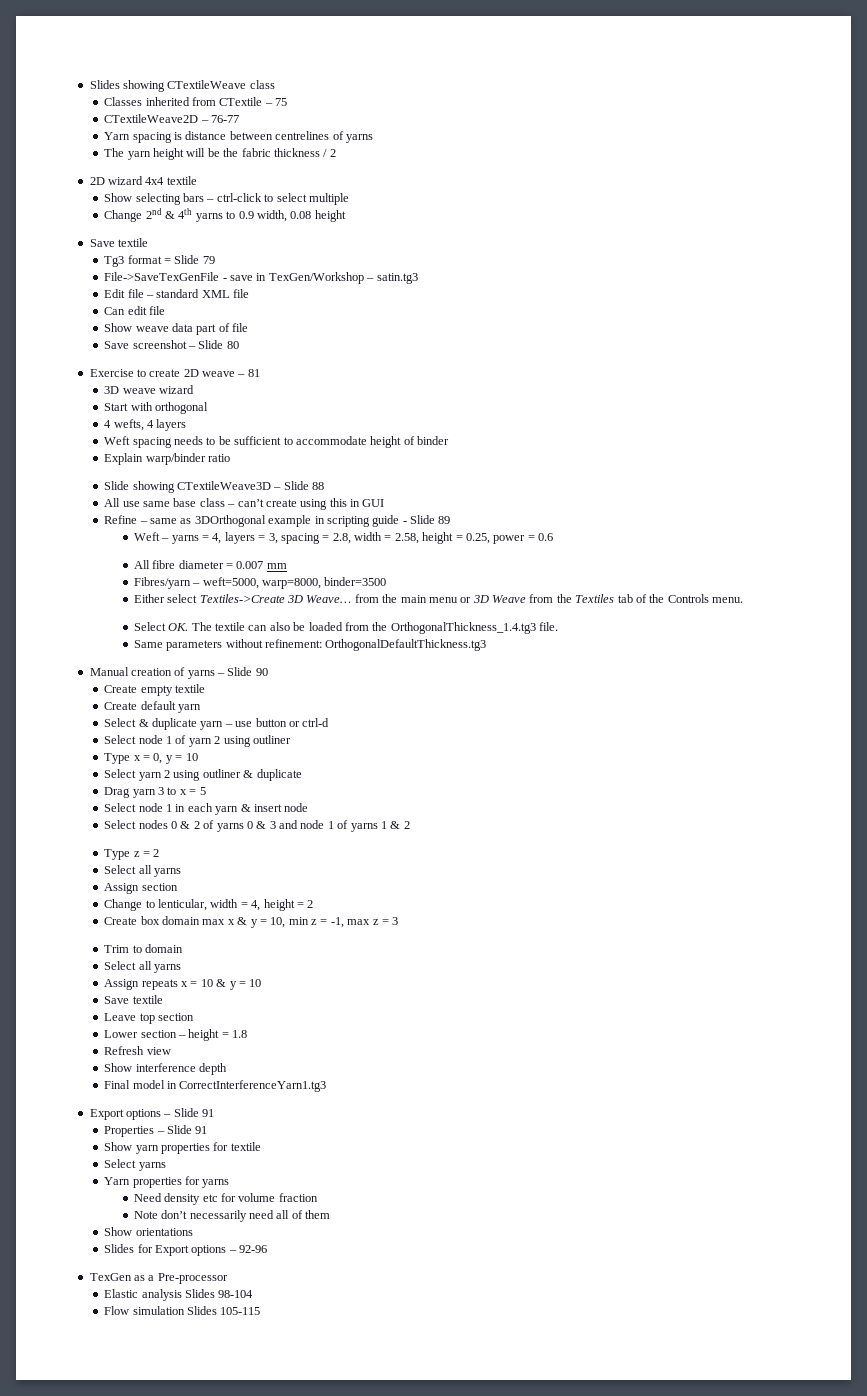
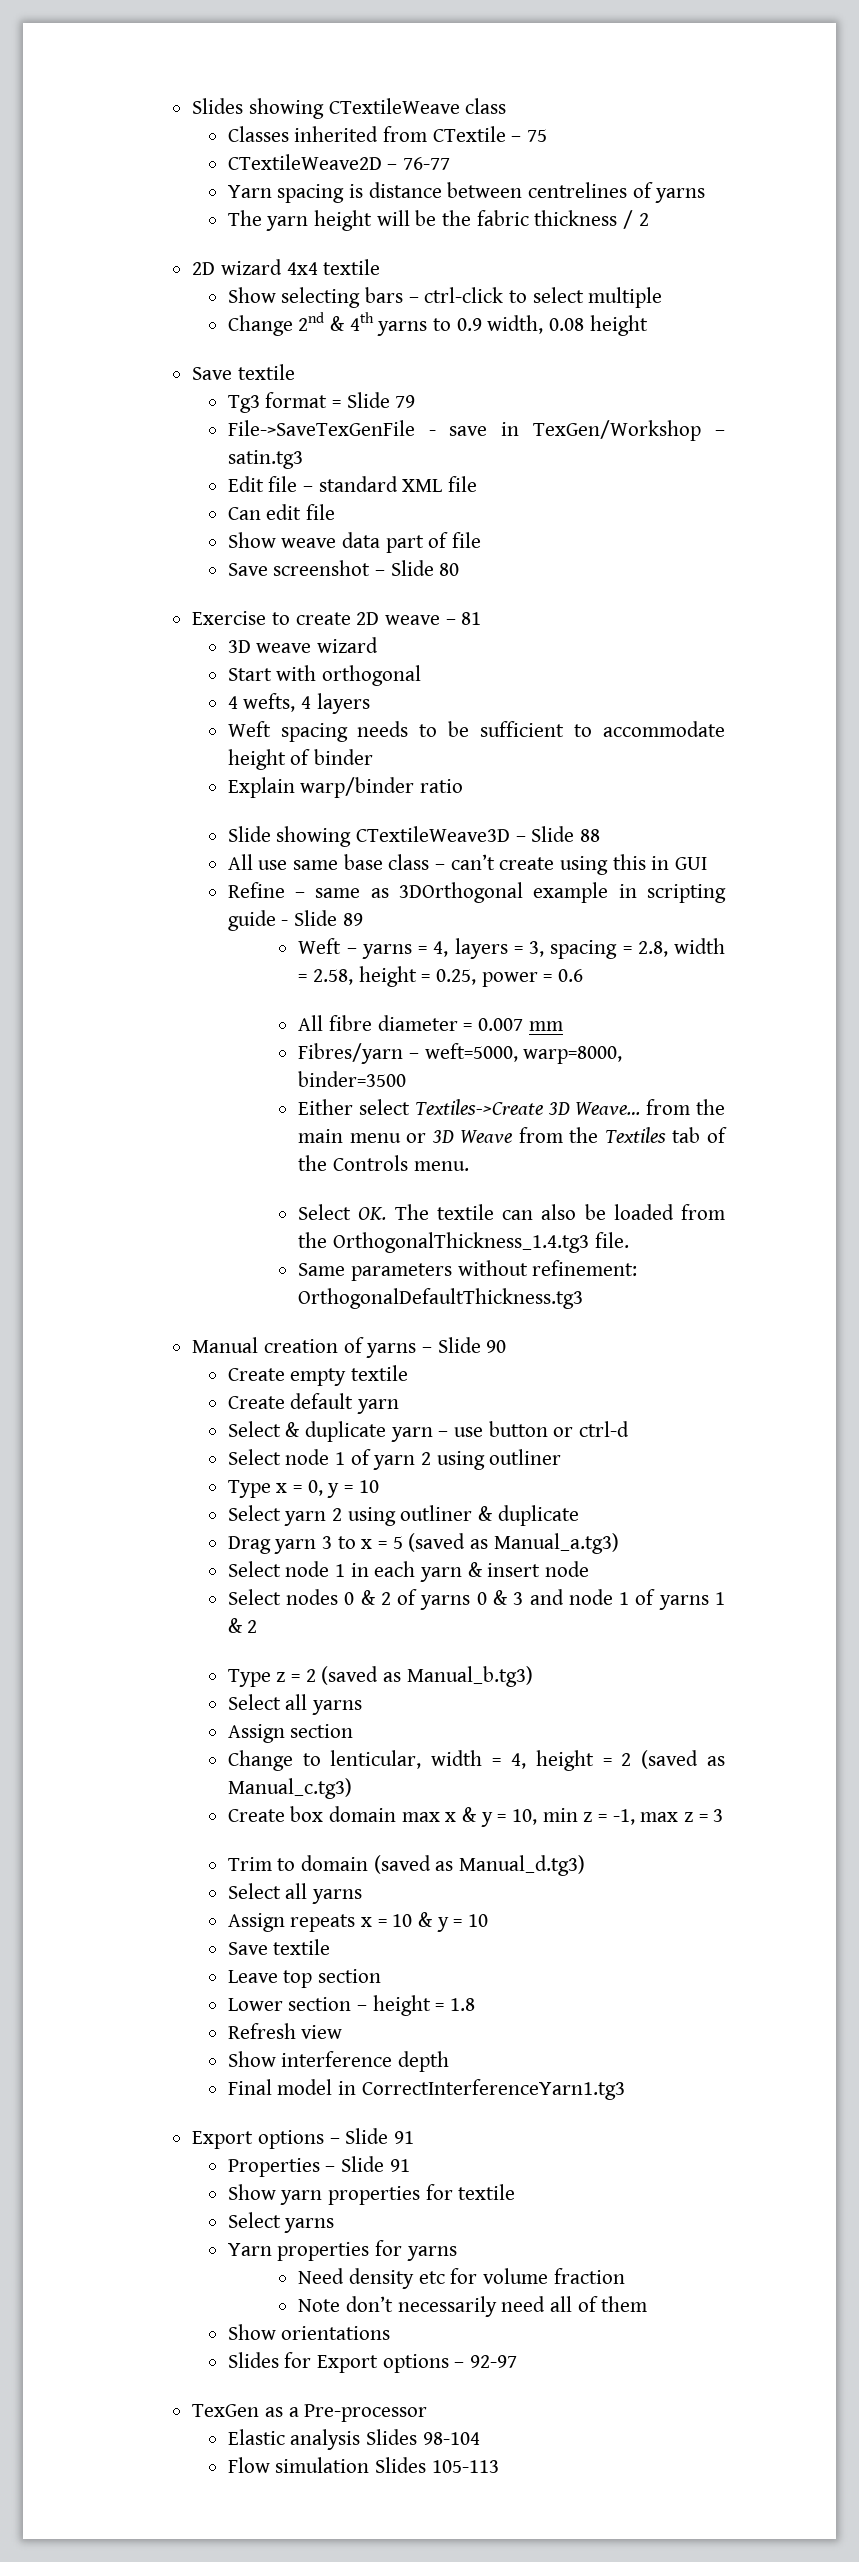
- Drag yarn 3 to x = 5
+ Drag yarn 3 to x = 5 (saved as Manual_a.tg3)
- Type z = 2
+ Type z = 2 (saved as Manual_b.tg3)
- Change to lenticular, width = 4, height = 2
+ Change to lenticular, width = 4, height = 2 (saved as Manual_c.tg3)
- Trim to domain
+ Trim to domain (saved as Manual_d.tg3)
- Slides for Export options – 92-96
+ Slides for Export options – 92-97
- Flow simulation Slides 105-115
+ Flow simulation Slides 105-113

